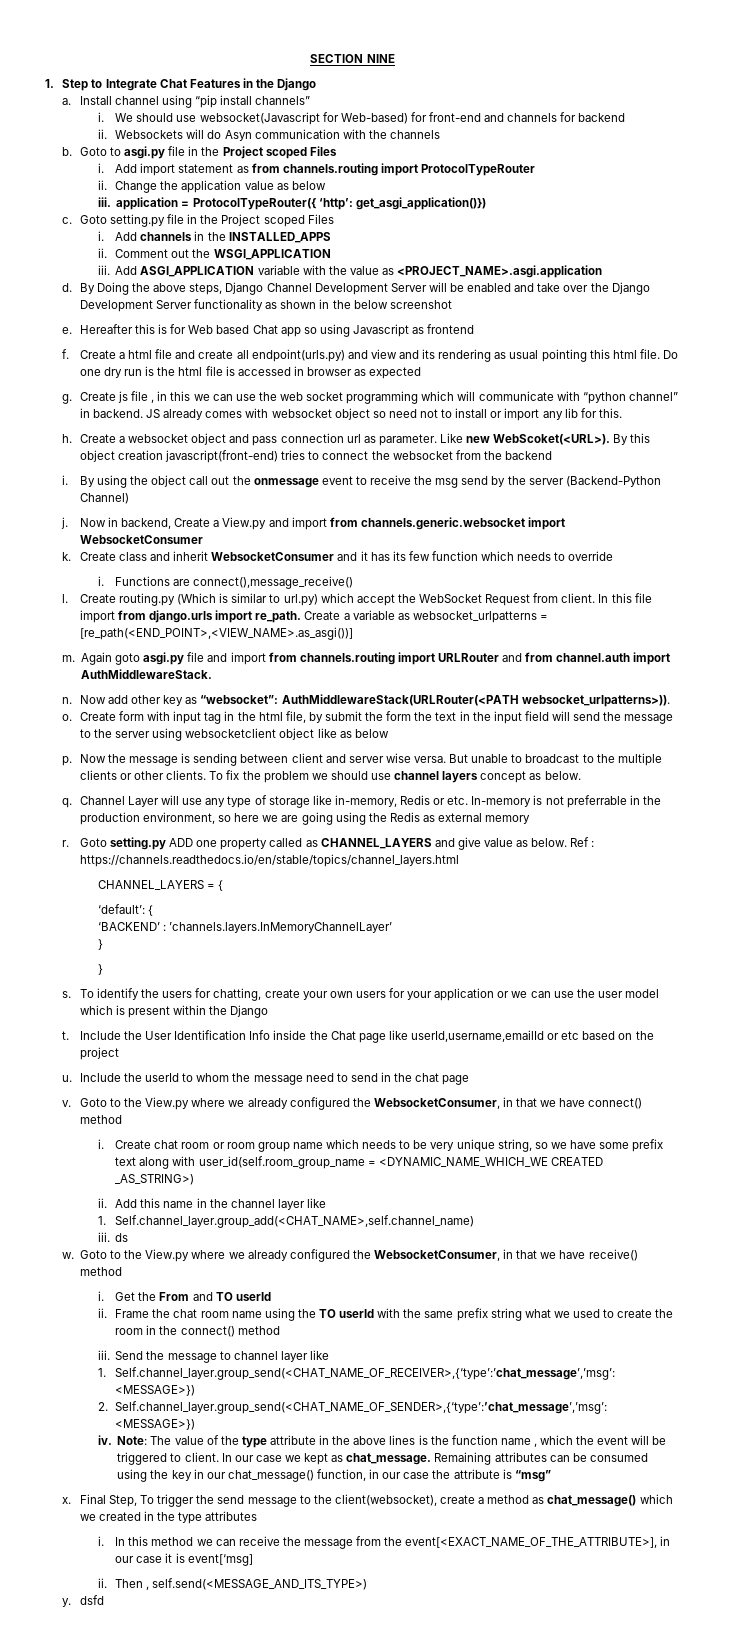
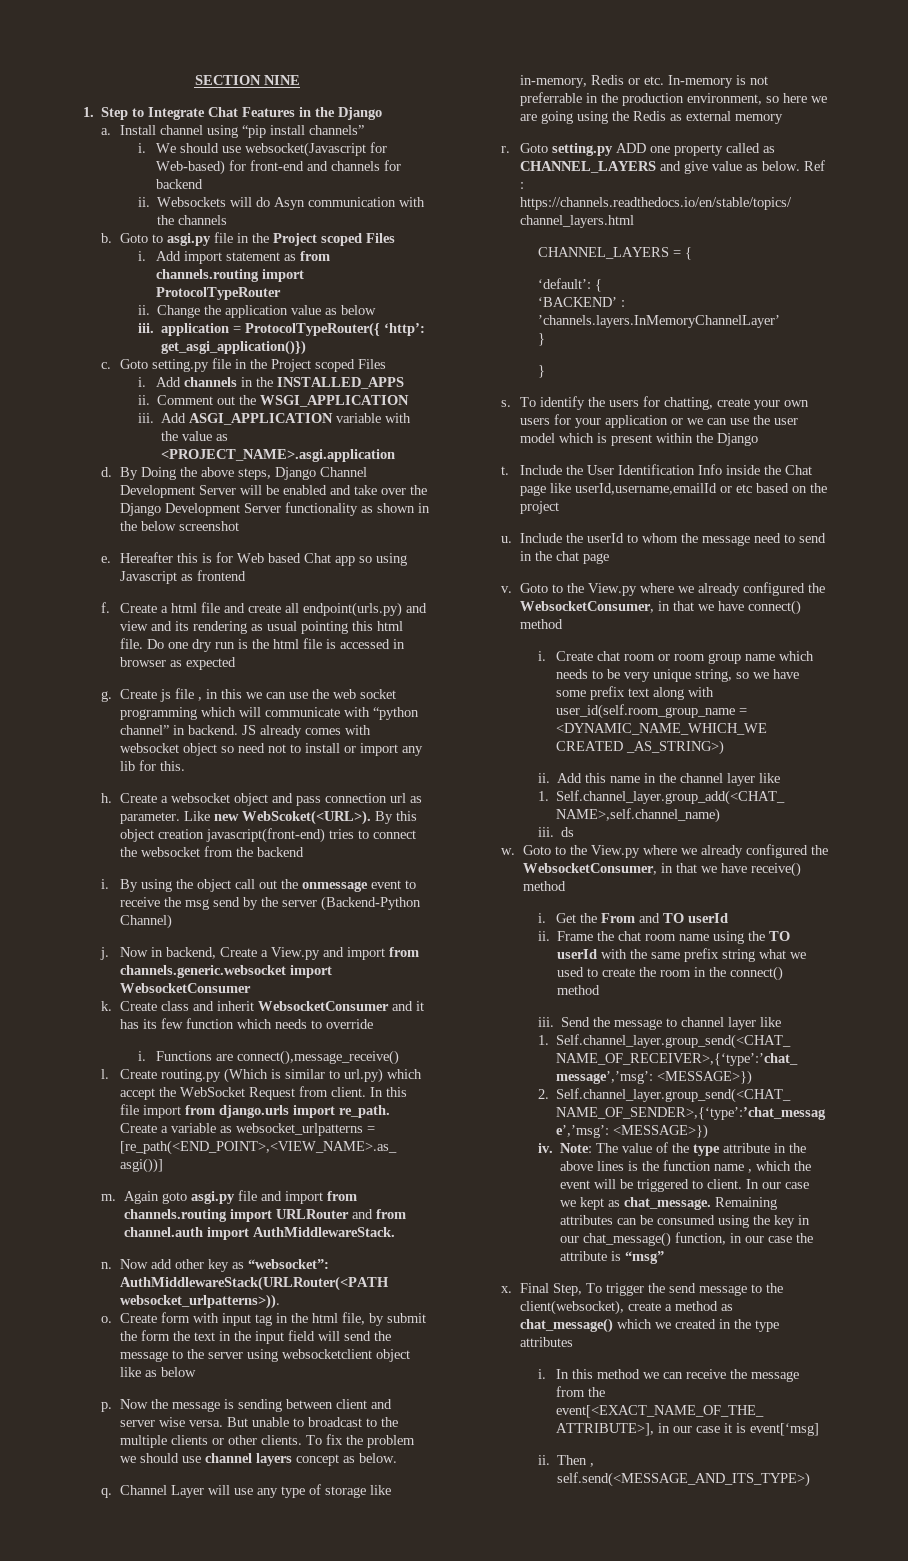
- y. dsfd

